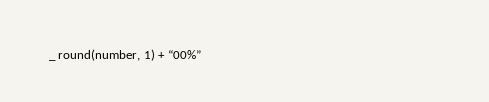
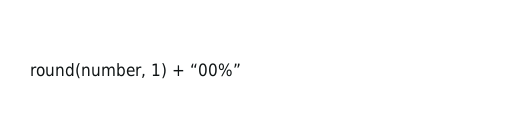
- _ round(number, 1) + “00%”
+ round(number, 1) + “00%”

